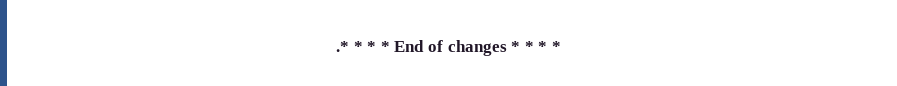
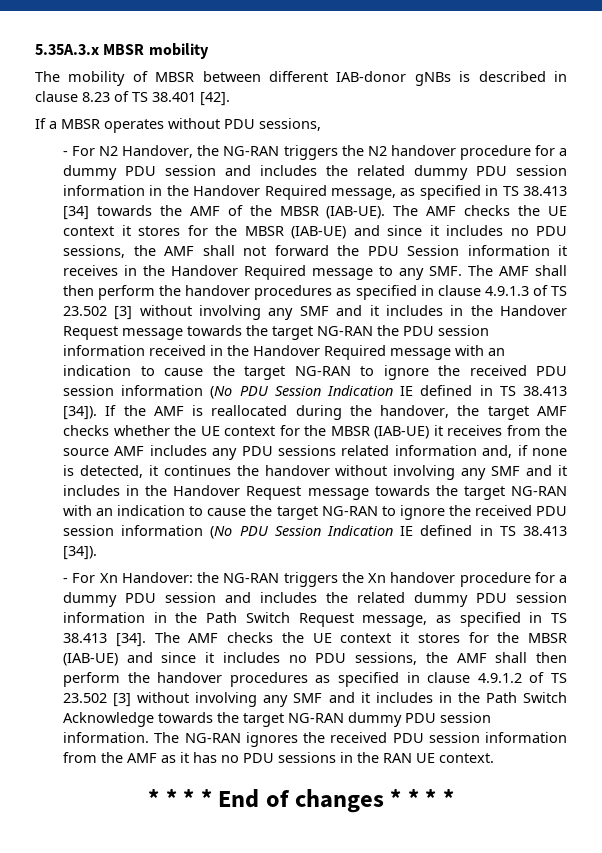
- .* * * * End of changes * * * *
+ 5.35A.3.x MBSR mobility
+ The mobility of MBSR between different IAB-donor gNBs is described in clause 8.23 of TS 38.401 [42].
+ If a MBSR operates without PDU sessions,
+ - For N2 Handover, the NG-RAN triggers the N2 handover procedure for a dummy PDU session and includes the related dummy PDU session information in the Handover Required message, as specified in TS 38.413 [34] towards the AMF of the MBSR (IAB-UE). The AMF checks the UE context it stores for the MBSR (IAB-UE) and since it includes no PDU sessions, the AMF shall not forward the PDU Session information it receives in the Handover Required message to any SMF. The AMF shall then perform the handover procedures as specified in clause 4.9.1.3 of TS 23.502 [3] without involving any SMF and it includes in the Handover Request message towards the target NG-RAN the PDU session information received in the Handover Required message with an indication to cause the target NG-RAN to ignore the received PDU session information (No PDU Session Indication IE defined in TS 38.413 [34]). If the AMF is reallocated during the handover, the target AMF checks whether the UE context for the MBSR (IAB-UE) it receives from the source AMF includes any PDU sessions related information and, if none is detected, it continues the handover without involving any SMF and it includes in the Handover Request message towards the target NG-RAN with an indication to cause the target NG-RAN to ignore the received PDU session information (No PDU Session Indication IE defined in TS 38.413 [34]).
+ - For Xn Handover: the NG-RAN triggers the Xn handover procedure for a dummy PDU session and includes the related dummy PDU session information in the Path Switch Request message, as specified in TS 38.413 [34]. The AMF checks the UE context it stores for the MBSR (IAB-UE) and since it includes no PDU sessions, the AMF shall then perform the handover procedures as specified in clause 4.9.1.2 of TS 23.502 [3] without involving any SMF and it includes in the Path Switch Acknowledge towards the target NG-RAN dummy PDU session information. The NG-RAN ignores the received PDU session information from the AMF as it has no PDU sessions in the RAN UE context.
+ * * * * End of changes * * * *

